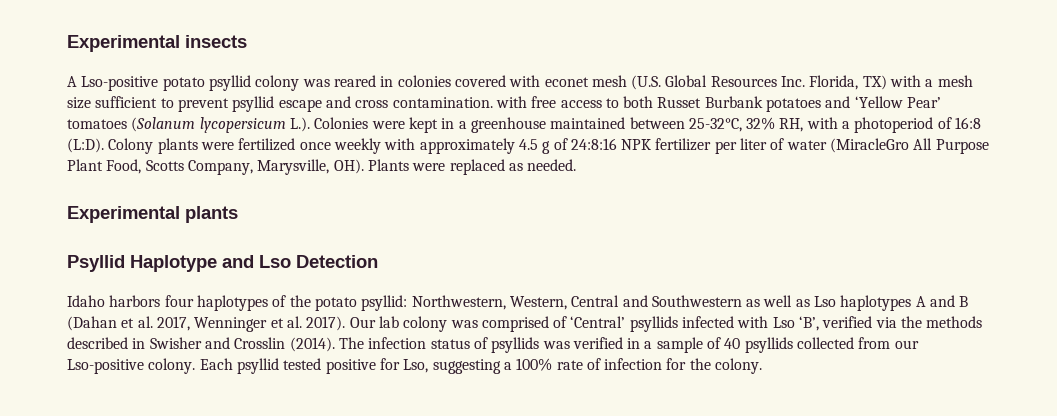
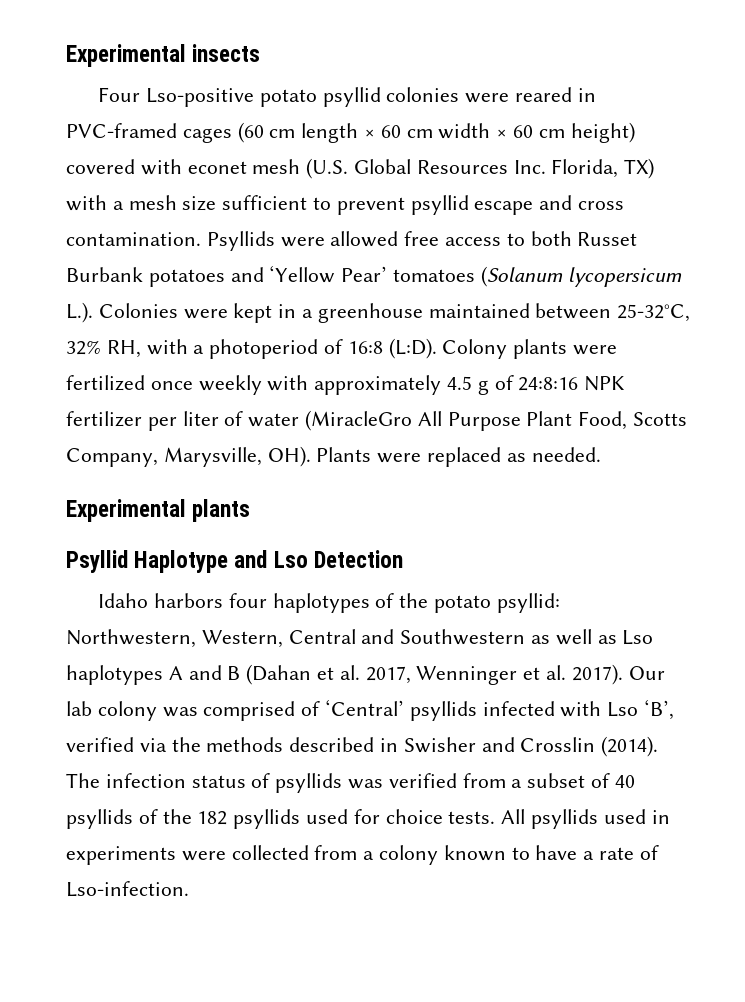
- A Lso-positive potato psyllid colony was reared in colonies covered with econet mesh (U.S. Global Resources Inc. Florida, TX) with a mesh size sufficient to prevent psyllid escape and cross contamination. with free access to both Russet Burbank potatoes and ‘Yellow Pear’ tomatoes (Solanum lycopersicum L.). Colonies were kept in a greenhouse maintained between 25-32°C, 32% RH, with a photoperiod of 16:8 (L:D).
+ Four Lso-positive potato psyllid colonies were reared in PVC-framed cages (60 cm length × 60 cm width × 60 cm height) covered with econet mesh (U.S. Global Resources Inc. Florida, TX) with a mesh size sufficient to prevent psyllid escape and cross contamination. Psyllids were allowed free access to both Russet Burbank potatoes and ‘Yellow Pear’ tomatoes (Solanum lycopersicum L.). Colonies were kept in a greenhouse maintained between 25-32°C, 32% RH, with a photoperiod of 16:8 (L:D).
- The infection status of psyllids was verified in a sample of 40 psyllids collected from our Lso-positive colony. Each psyllid tested positive for Lso, suggesting a 100% rate of infection for the colony.
+ The infection status of psyllids was verified from a subset of 40 psyllids of the 182 psyllids used for choice tests. All psyllids used in experiments were collected from a colony known to have a rate of Lso-infection.

